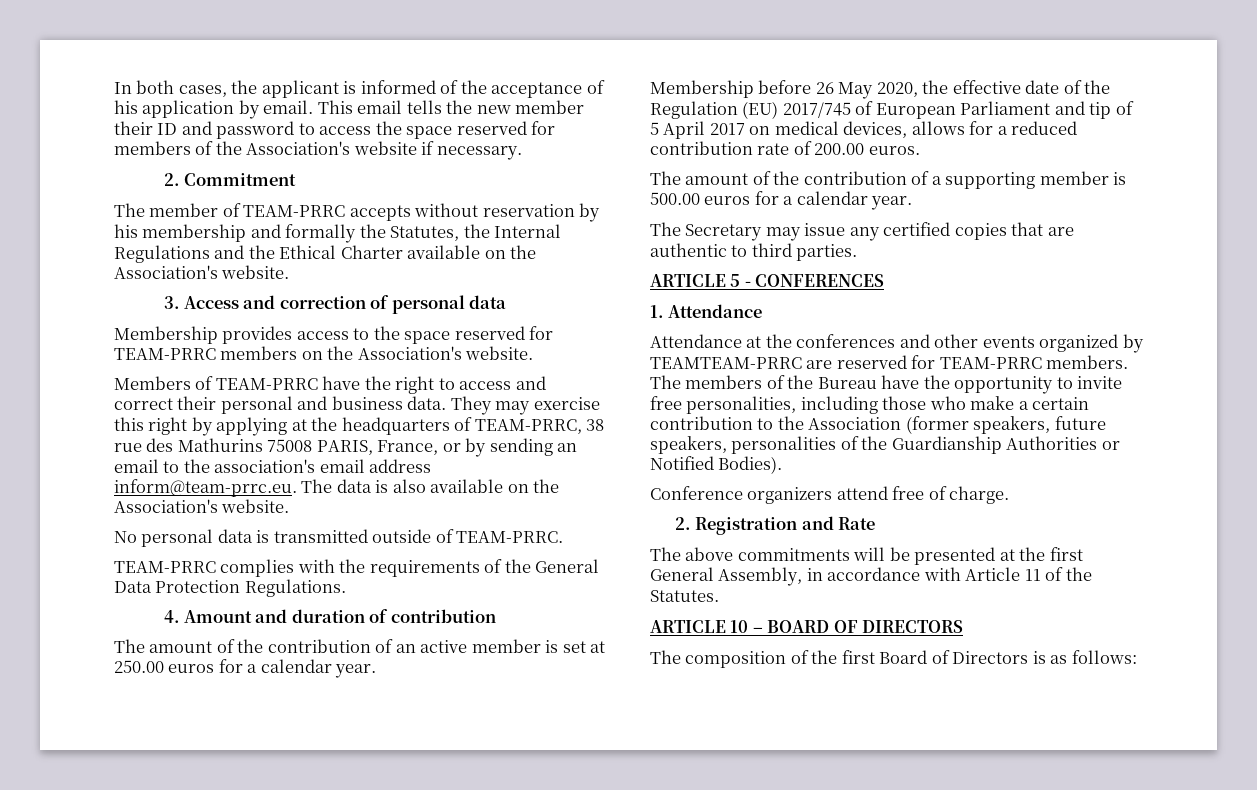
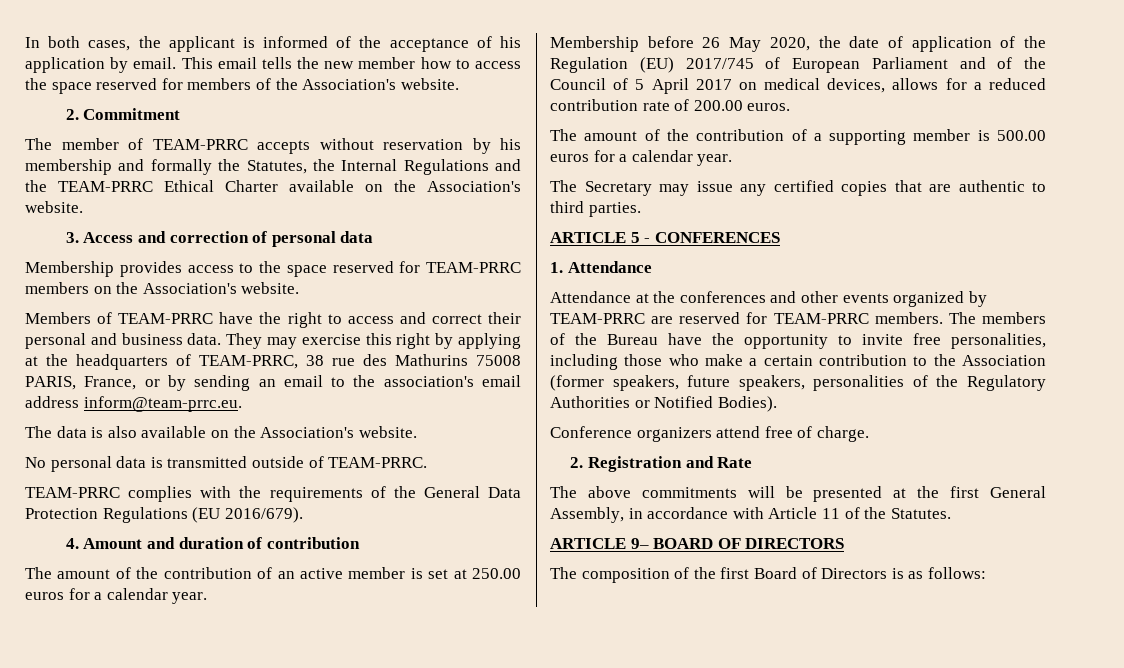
- This email tells the new member their ID and password to access the space reserved for members of the Association's website if necessary.
+ This email tells the new member how to access the space reserved for members of the Association's website.
- The member of TEAM-PRRC accepts without reservation by his membership and formally the Statutes, the Internal Regulations and the Ethical Charter available on the Association's website.
+ The member of TEAM-PRRC accepts without reservation by his membership and formally the Statutes, the Internal Regulations and the TEAM-PRRC Ethical Charter available on the Association's website.
- They may exercise this right by applying at the headquarters of TEAM-PRRC, 38 rue des Mathurins 75008 PARIS, France, or by sending an email to the association's email address inform@team-prrc.eu. The data is also available on the Association's website.
+ They may exercise this right by applying at the headquarters of TEAM-PRRC, 38 rue des Mathurins 75008 PARIS, France, or by sending an email to the association's email address inform@team-prrc.eu.
+ The data is also available on the Association's website.
- TEAM-PRRC complies with the requirements of the General Data Protection Regulations.
+ TEAM-PRRC complies with the requirements of the General Data Protection Regulations (EU 2016/679).
- Membership before 26 May 2020, the effective date of the Regulation (EU) 2017/745 of European Parliament and tip of 5 April 2017 on medical devices, allows for a reduced contribution rate of 200.00 euros.
+ Membership before 26 May 2020, the date of application of the Regulation (EU) 2017/745 of European Parliament and of the Council of 5 April 2017 on medical devices, allows for a reduced contribution rate of 200.00 euros.
- Attendance at the conferences and other events organized by TEAMTEAM-PRRC are reserved for TEAM-PRRC members.
+ Attendance at the conferences and other events organized by TEAM-PRRC are reserved for TEAM-PRRC members.
- The members of the Bureau have the opportunity to invite free personalities, including those who make a certain contribution to the Association (former speakers, future speakers, personalities of the Guardianship Authorities or Notified Bodies).
+ The members of the Bureau have the opportunity to invite free personalities, including those who make a certain contribution to the Association (former speakers, future speakers, personalities of the Regulatory Authorities or Notified Bodies).
- ARTICLE 10 – BOARD OF DIRECTORS
+ ARTICLE 9– BOARD OF DIRECTORS

